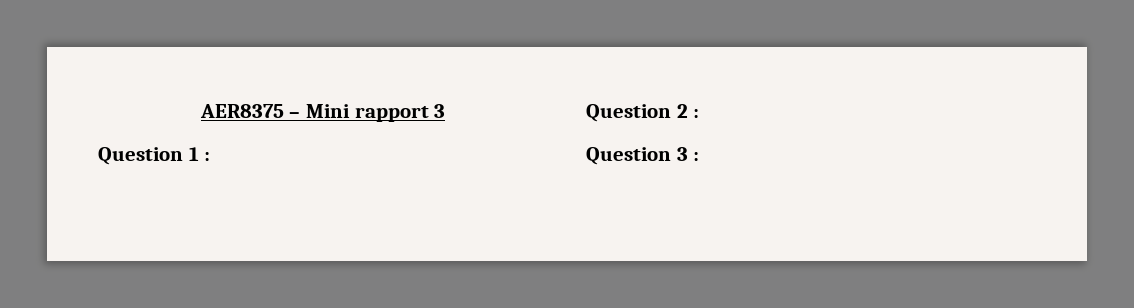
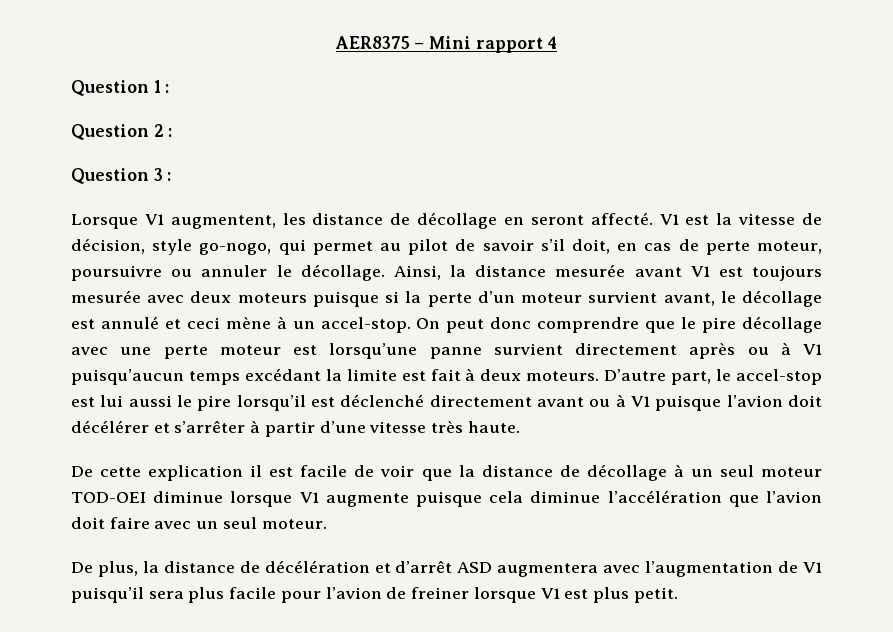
- AER8375 – Mini rapport 3
+ AER8375 – Mini rapport 4
+ Lorsque V1 augmentent, les distance de décollage en seront affecté. V1 est la vitesse de décision, style go-nogo, qui permet au pilot de savoir s’il doit, en cas de perte moteur, poursuivre ou annuler le décollage. Ainsi, la distance mesurée avant V1 est toujours mesurée avec deux moteurs puisque si la perte d’un moteur survient avant, le décollage est annulé et ceci mène à un accel-stop. On peut donc comprendre que le pire décollage avec une perte moteur est lorsqu’une panne survient directement après ou à V1 puisqu’aucun temps excédant la limite est fait à deux moteurs. D’autre part, le accel-stop est lui aussi le pire lorsqu’il est déclenché directement avant ou à V1 puisque l’avion doit décélérer et s’arrêter à partir d’une vitesse très haute.
+ De cette explication il est facile de voir que la distance de décollage à un seul moteur TOD-OEI diminue lorsque V1 augmente puisque cela diminue l’accélération que l’avion doit faire avec un seul moteur.
+ De plus, la distance de décélération et d’arrêt ASD augmentera avec l’augmentation de V1 puisqu’il sera plus facile pour l’avion de freiner lorsque V1 est plus petit.

